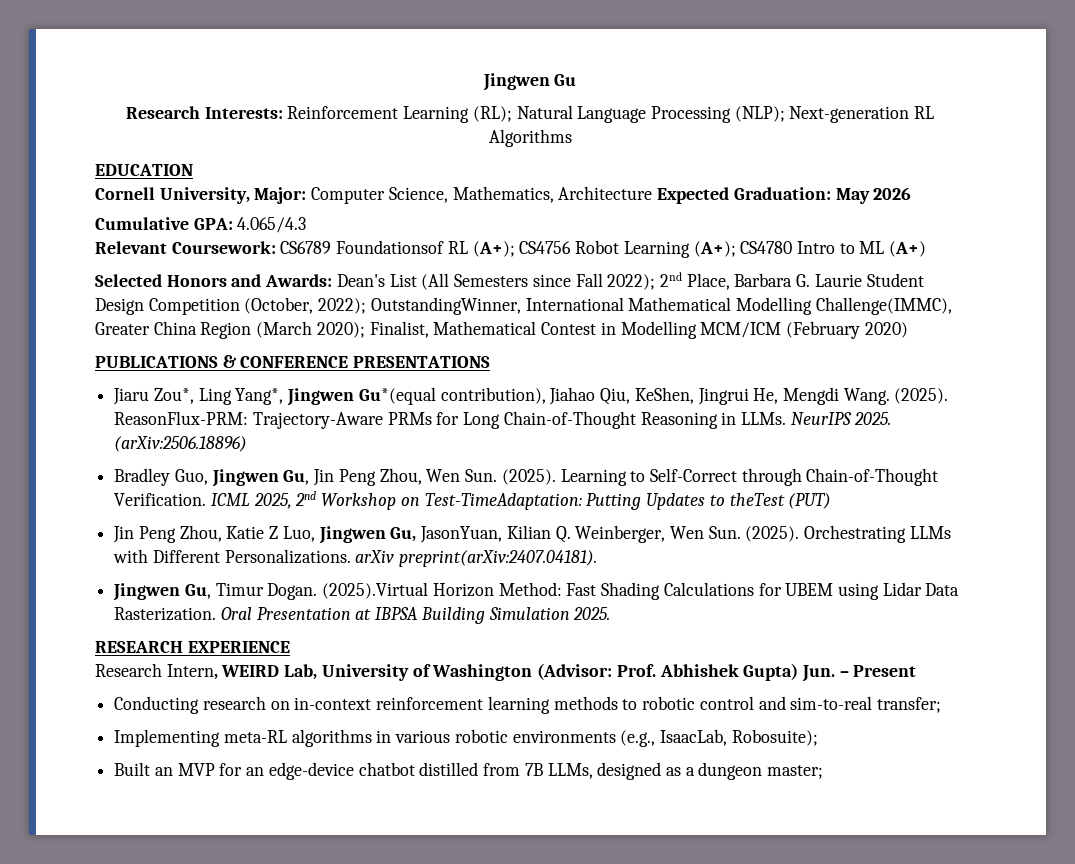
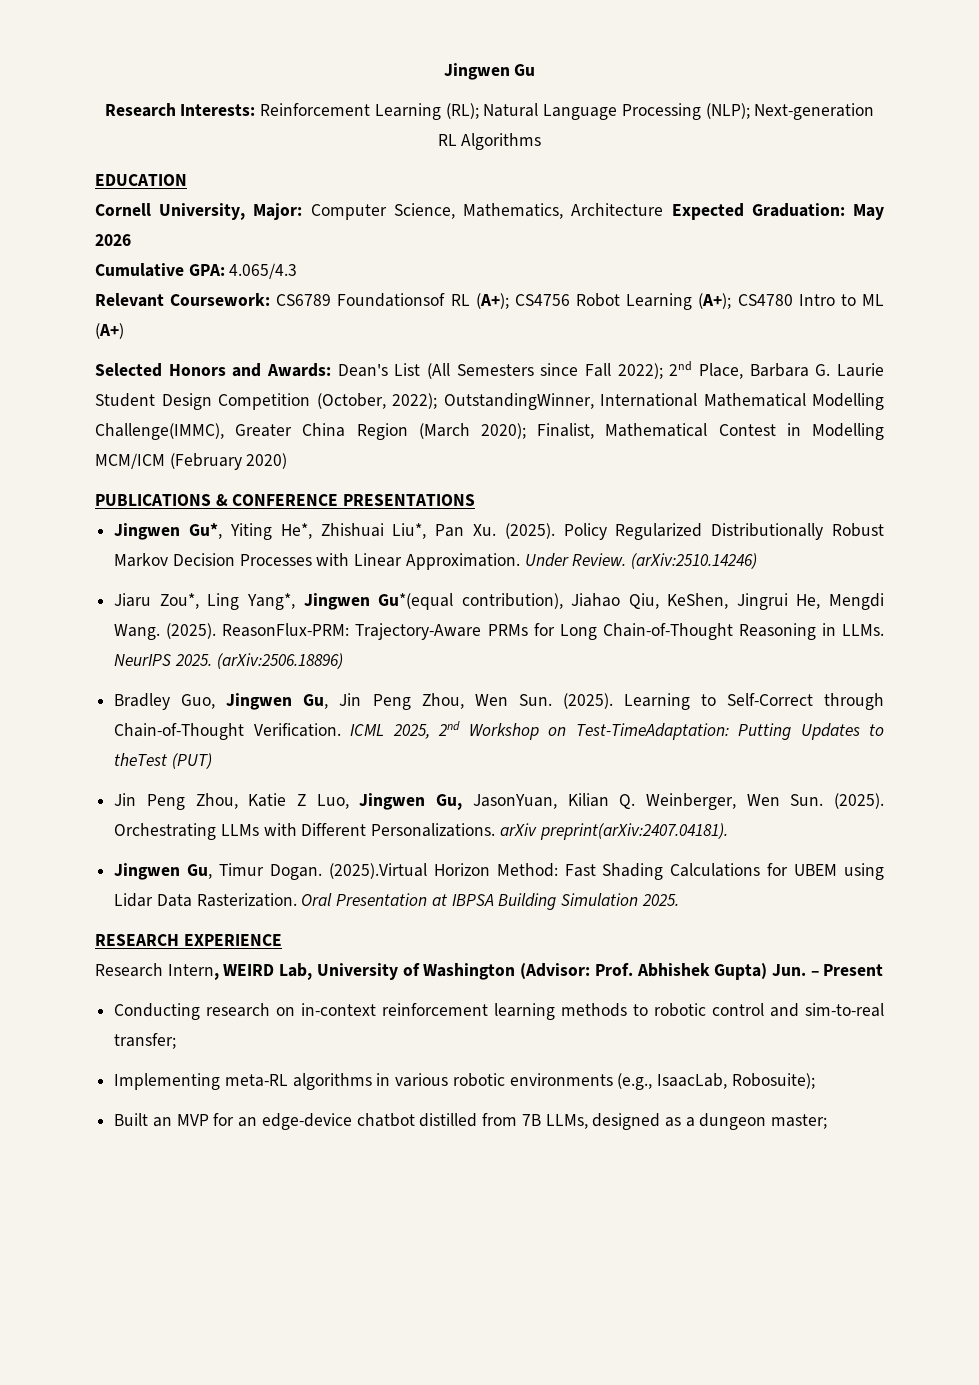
+ Jingwen Gu*, Yiting He*, Zhishuai Liu*, Pan Xu. (2025). Policy Regularized Distributionally Robust Markov Decision Processes with Linear Approximation. Under Review. (arXiv:2510.14246)

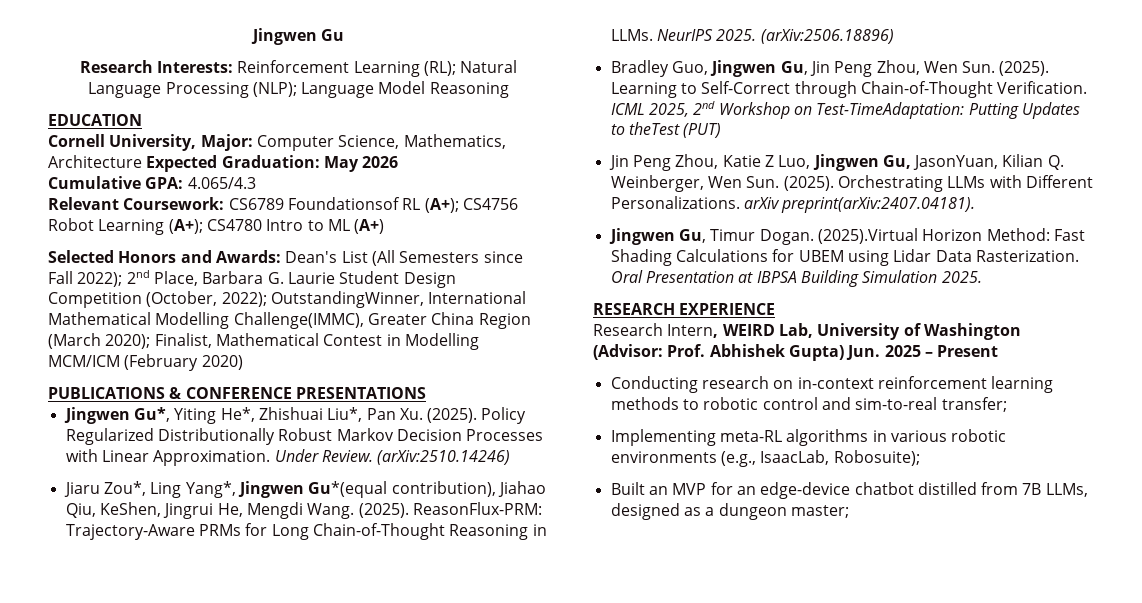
- Research Interests: Reinforcement Learning (RL); Natural Language Processing (NLP); Next-generation RL Algorithms
+ Research Interests: Reinforcement Learning (RL); Natural Language Processing (NLP); Language Model Reasoning
- Research Intern, WEIRD Lab, University of Washington (Advisor: Prof. Abhishek Gupta) Jun. – Present
+ Research Intern, WEIRD Lab, University of Washington (Advisor: Prof. Abhishek Gupta) Jun. 2025 – Present

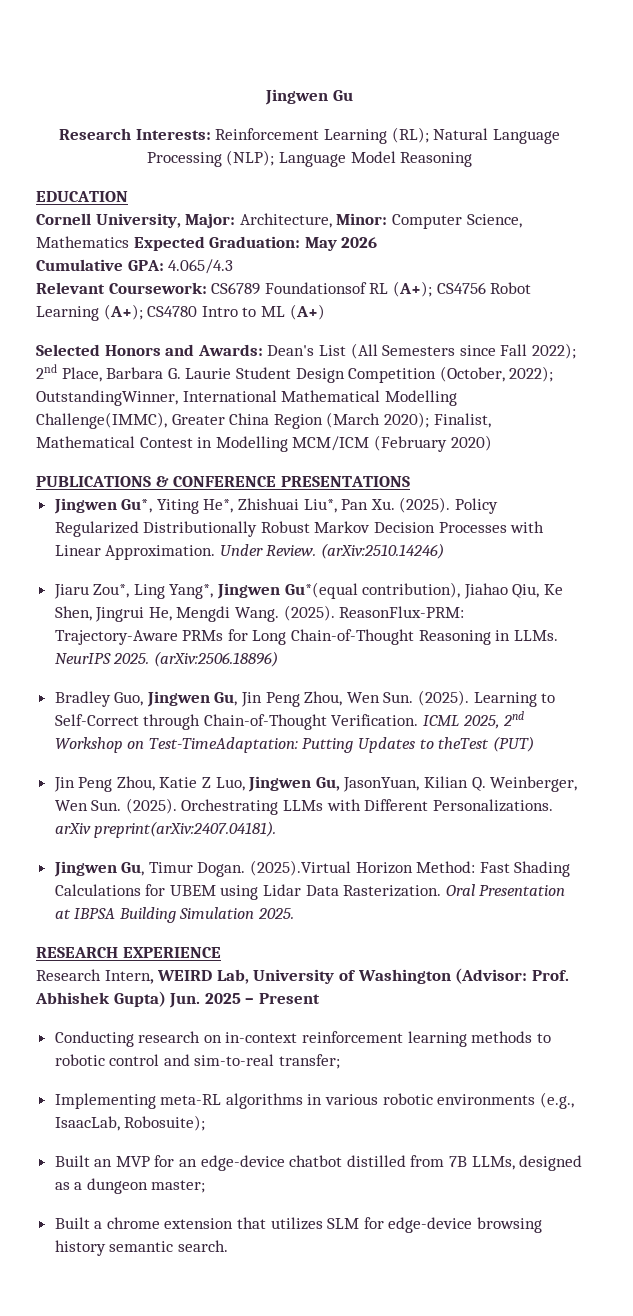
- Cornell University, Major: Computer Science, Mathematics, Architecture Expected Graduation: May 2026
+ Cornell University, Major: Architecture, Minor: Computer Science, Mathematics Expected Graduation: May 2026
- Jiaru Zou*, Ling Yang*, Jingwen Gu*(equal contribution), Jiahao Qiu, KeShen, Jingrui He, Mengdi Wang.
+ Jiaru Zou*, Ling Yang*, Jingwen Gu*(equal contribution), Jiahao Qiu, Ke Shen, Jingrui He, Mengdi Wang.
+ Built a chrome extension that utilizes SLM for edge-device browsing history semantic search.

